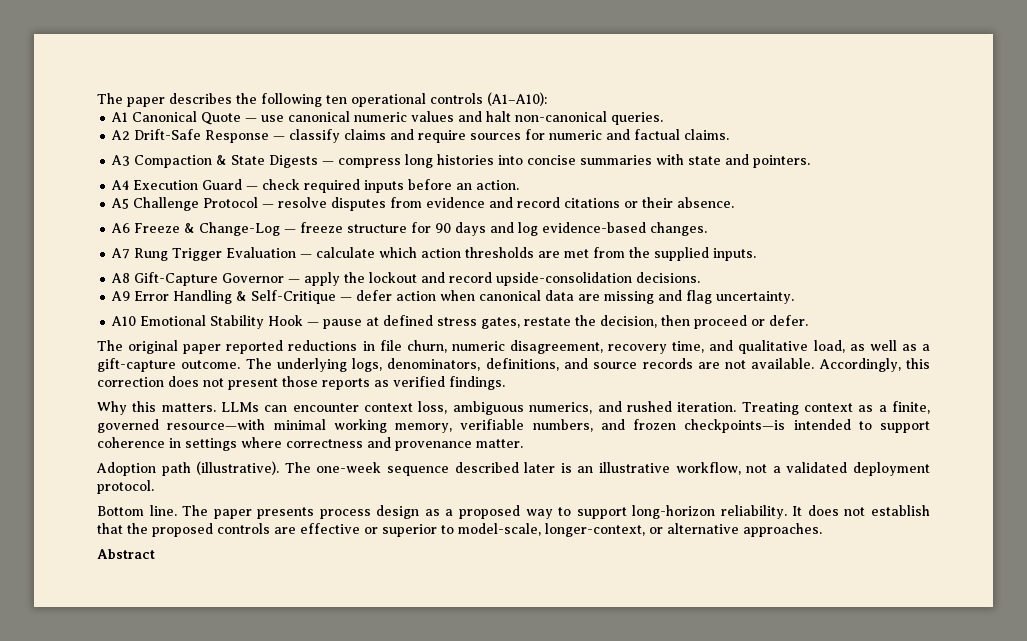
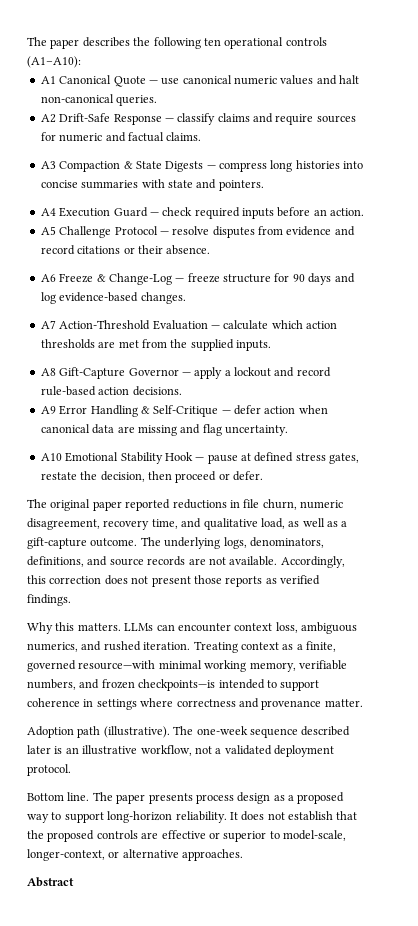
- A7 Rung Trigger Evaluation — calculate which action thresholds are met from the supplied inputs.
+ A7 Action-Threshold Evaluation — calculate which action thresholds are met from the supplied inputs.
- A8 Gift-Capture Governor — apply the lockout and record upside-consolidation decisions.
+ A8 Gift-Capture Governor — apply a lockout and record rule-based action decisions.

